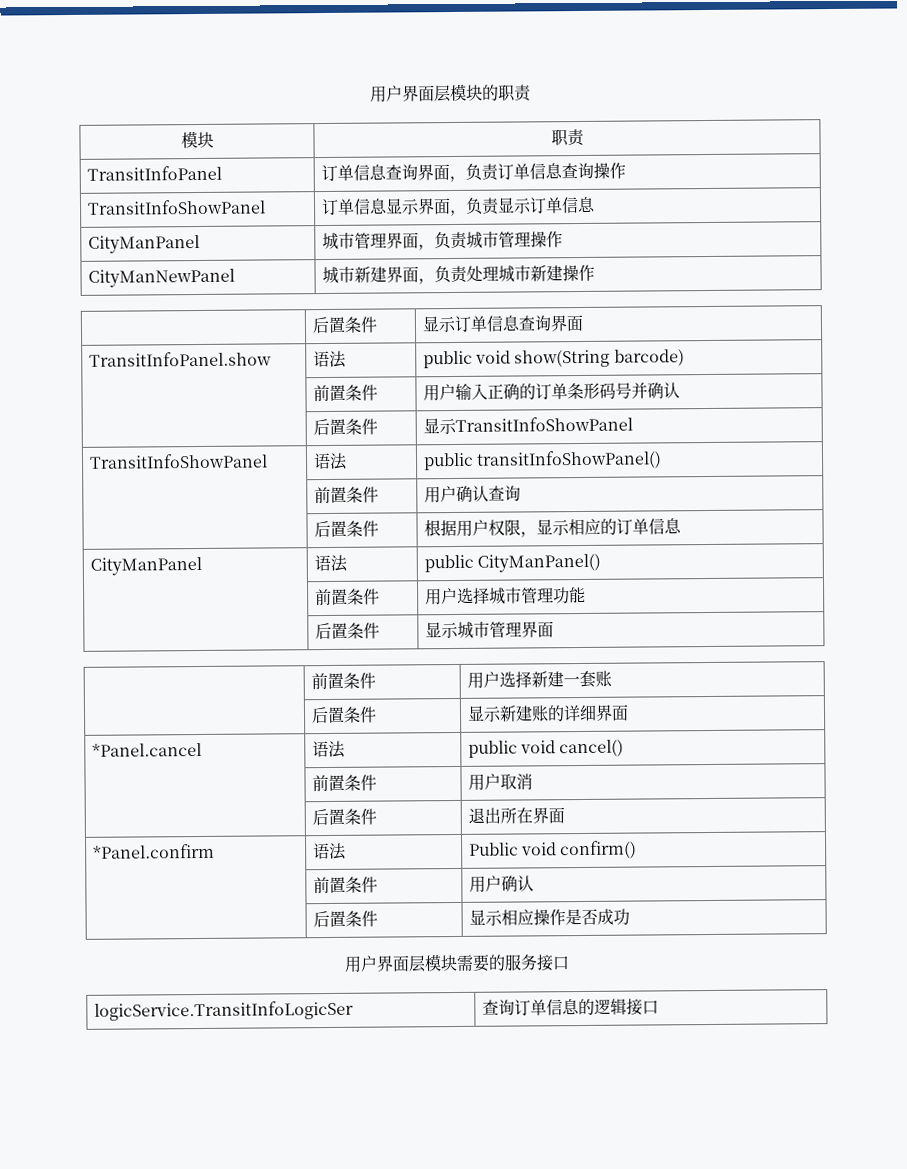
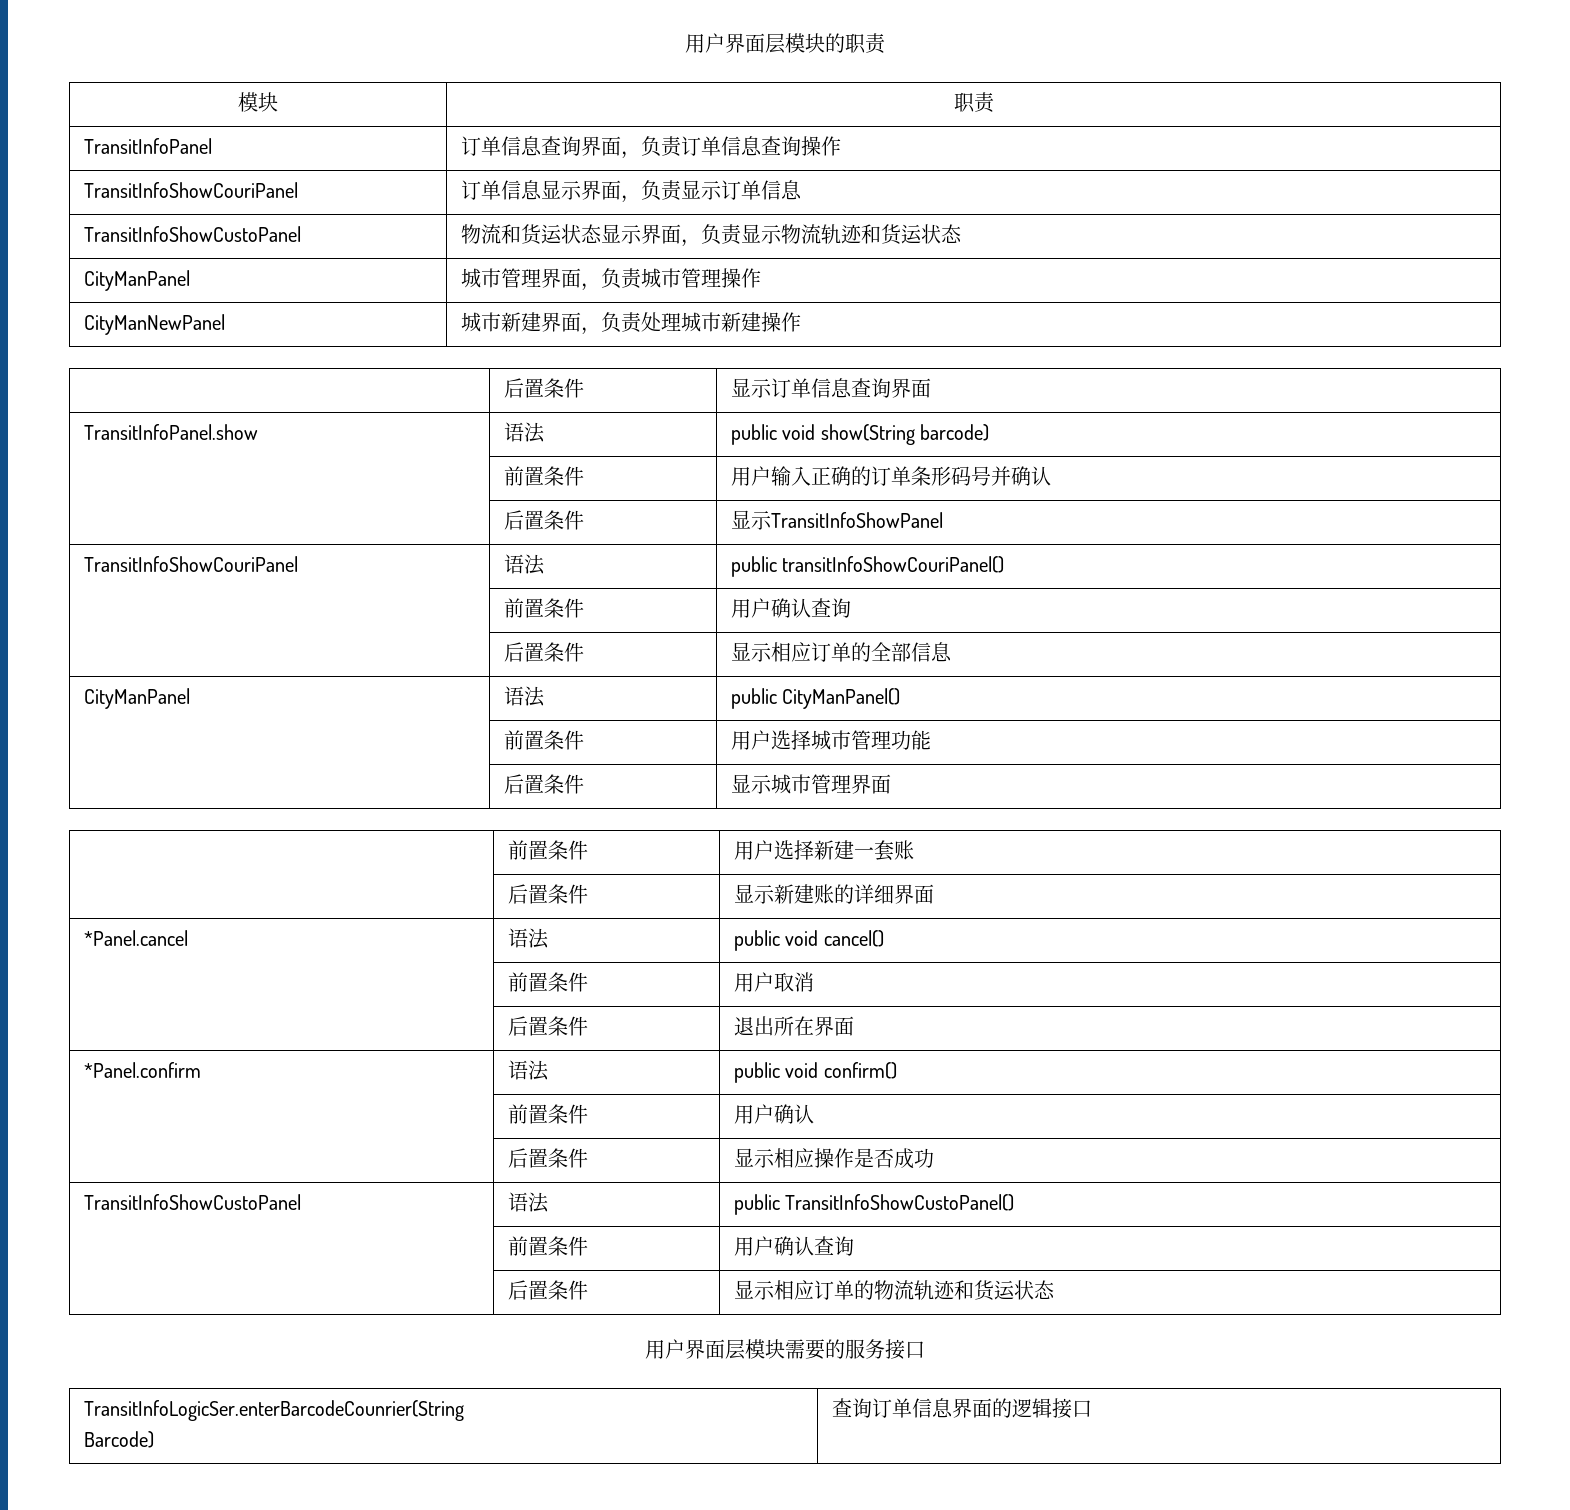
- TransitInfoShowPanel | 订单信息显示界面，负责显示订单信息
+ TransitInfoShowCouriPanel | 订单信息显示界面，负责显示订单信息
+ TransitInfoShowCustoPanel | 物流和货运状态显示界面，负责显示物流轨迹和货运状态
- TransitInfoShowPanel | 语法 | public transitInfoShowPanel()
+ TransitInfoShowCouriPanel | 语法 | public transitInfoShowCouriPanel()
  | 前置条件 | 用户确认查询
- | 后置条件 | 根据用户权限，显示相应的订单信息
+ | 后置条件 | 显示相应订单的全部信息
- *Panel.confirm | 语法 | Public void confirm()
+ *Panel.confirm | 语法 | public void confirm()
+ TransitInfoShowCustoPanel | 语法 | public TransitInfoShowCustoPanel()
+ | 前置条件 | 用户确认查询
+ | 后置条件 | 显示相应订单的物流轨迹和货运状态
- logicService.TransitInfoLogicSer | 查询订单信息的逻辑接口
+ TransitInfoLogicSer.enterBarcodeCounrier(String
+ Barcode) | 查询订单信息界面的逻辑接口

